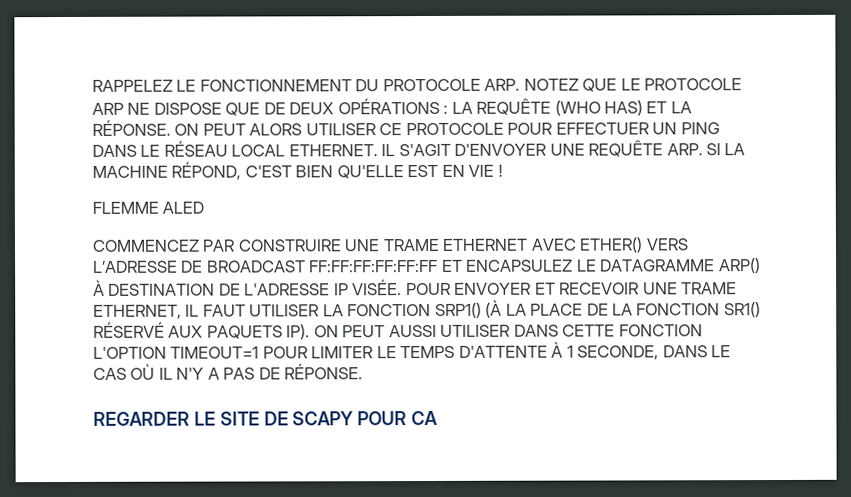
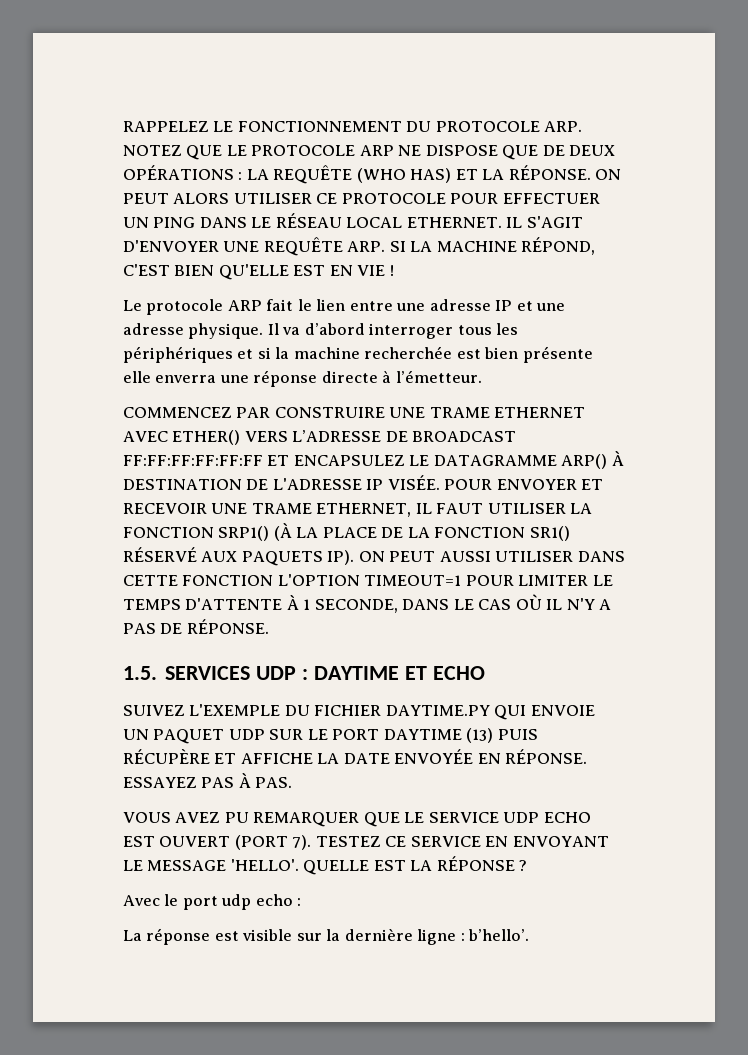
- FLEMME ALED
+ Le protocole ARP fait le lien entre une adresse IP et une adresse physique. Il va d’abord interroger tous les périphériques et si la machine recherchée est bien présente elle enverra une réponse directe à l’émetteur.
- REGARDER LE SITE DE SCAPY POUR CA
+ 1.5. SERVICES UDP : DAYTIME ET ECHO
+ SUIVEZ L'EXEMPLE DU FICHIER DAYTIME.PY QUI ENVOIE UN PAQUET UDP SUR LE PORT DAYTIME (13) PUIS RÉCUPÈRE ET AFFICHE LA DATE ENVOYÉE EN RÉPONSE. ESSAYEZ PAS À PAS.
+ VOUS AVEZ PU REMARQUER QUE LE SERVICE UDP ECHO EST OUVERT (PORT 7). TESTEZ CE SERVICE EN ENVOYANT LE MESSAGE 'HELLO'. QUELLE EST LA RÉPONSE ?
+ Avec le port udp echo :
+ La réponse est visible sur la dernière ligne : b’hello’.

